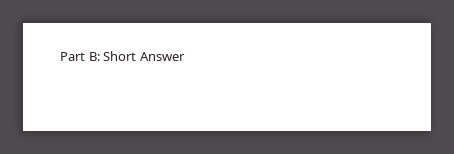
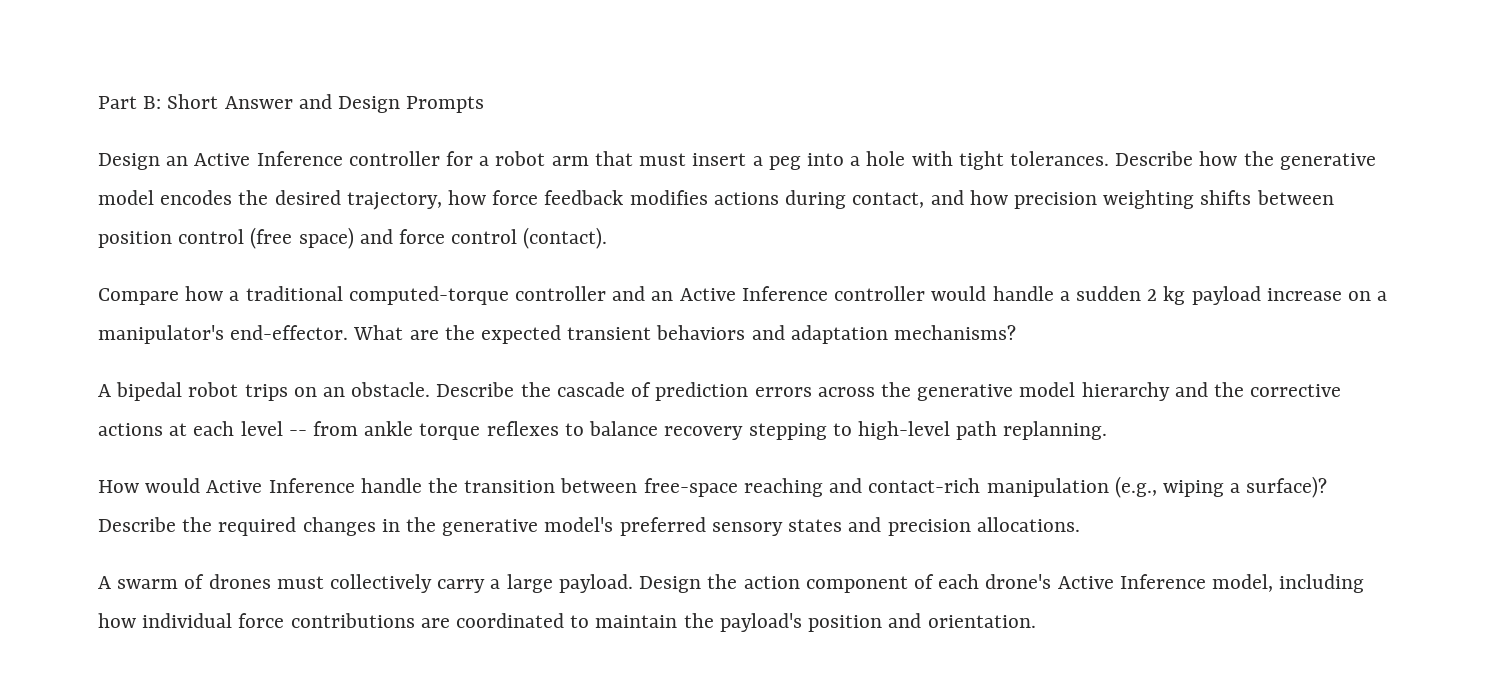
- Part B: Short Answer
+ Part B: Short Answer and Design Prompts
+ Design an Active Inference controller for a robot arm that must insert a peg into a hole with tight tolerances. Describe how the generative model encodes the desired trajectory, how force feedback modifies actions during contact, and how precision weighting shifts between position control (free space) and force control (contact).
+ Compare how a traditional computed-torque controller and an Active Inference controller would handle a sudden 2 kg payload increase on a manipulator's end-effector. What are the expected transient behaviors and adaptation mechanisms?
+ A bipedal robot trips on an obstacle. Describe the cascade of prediction errors across the generative model hierarchy and the corrective actions at each level -- from ankle torque reflexes to balance recovery stepping to high-level path replanning.
+ How would Active Inference handle the transition between free-space reaching and contact-rich manipulation (e.g., wiping a surface)? Describe the required changes in the generative model's preferred sensory states and precision allocations.
+ A swarm of drones must collectively carry a large payload. Design the action component of each drone's Active Inference model, including how individual force contributions are coordinated to maintain the payload's position and orientation.

